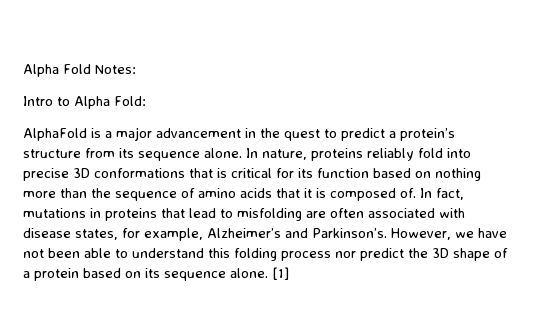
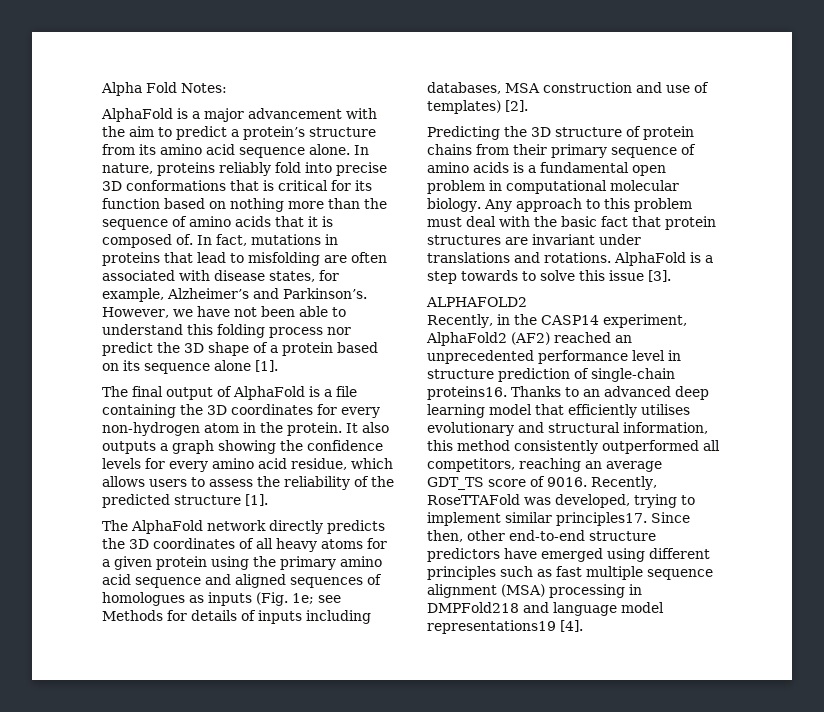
- Intro to Alpha Fold:
- AlphaFold is a major advancement in the quest to predict a protein’s structure from its sequence alone.
+ AlphaFold is a major advancement with the aim to predict a protein’s structure from its amino acid sequence alone.
- However, we have not been able to understand this folding process nor predict the 3D shape of a protein based on its sequence alone. [1]
+ However, we have not been able to understand this folding process nor predict the 3D shape of a protein based on its sequence alone [1].
+ The final output of AlphaFold is a file containing the 3D coordinates for every non-hydrogen atom in the protein. It also outputs a graph showing the confidence levels for every amino acid residue, which allows users to assess the reliability of the predicted structure [1].
+ The AlphaFold network directly predicts the 3D coordinates of all heavy atoms for a given protein using the primary amino acid sequence and aligned sequences of homologues as inputs (Fig. 1e; see Methods for details of inputs including databases, MSA construction and use of templates) [2].
+ Predicting the 3D structure of protein chains from their primary sequence of amino acids is a fundamental open problem in computational molecular biology. Any approach to this problem must deal with the basic fact that protein structures are invariant under translations and rotations. AlphaFold is a step towards to solve this issue [3].
+ ALPHAFOLD2
+ Recently, in the CASP14 experiment, AlphaFold2 (AF2) reached an unprecedented performance level in structure prediction of single-chain proteins16. Thanks to an advanced deep learning model that efficiently utilises evolutionary and structural information, this method consistently outperformed all competitors, reaching an average GDT_TS score of 9016. Recently, RoseTTAFold was developed, trying to implement similar principles17. Since then, other end-to-end structure predictors have emerged using different principles such as fast multiple sequence alignment (MSA) processing in DMPFold218 and language model representations19 [4].

